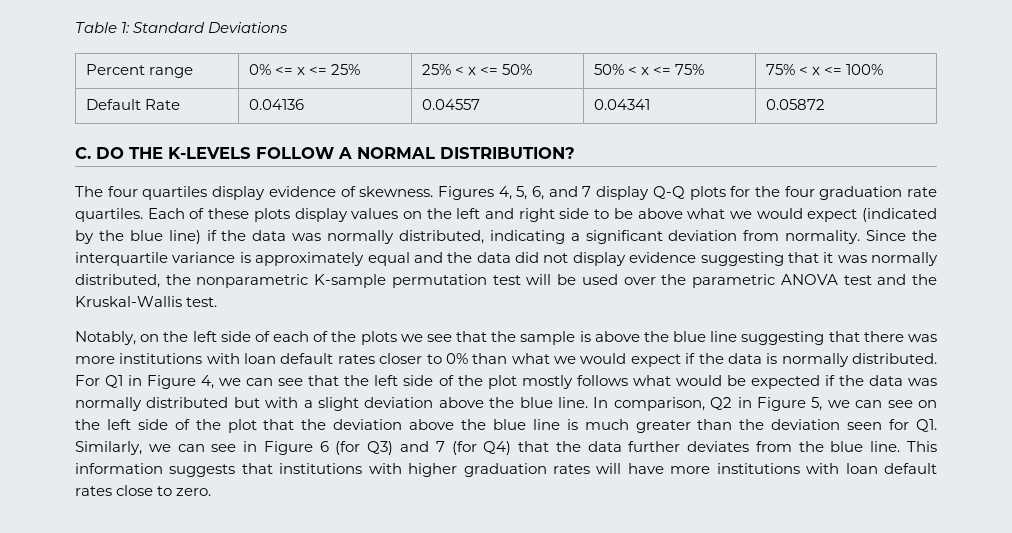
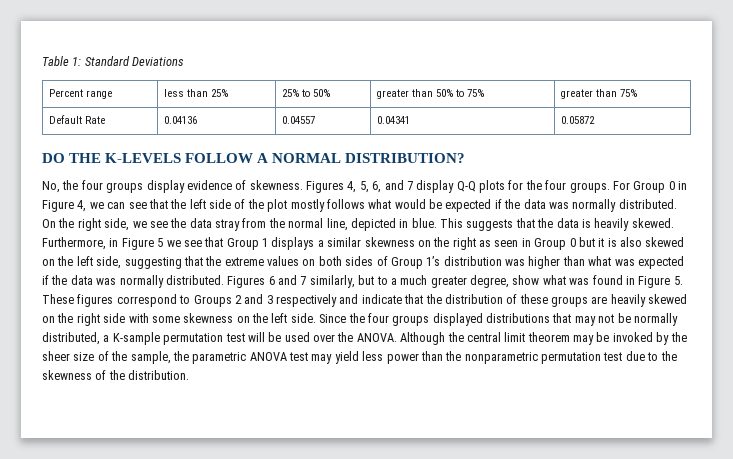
- Percent range | 0% <= x <= 25% | 25% < x <= 50% | 50% < x <= 75% | 75% < x <= 100%
+ Percent range | less than 25% | 25% to 50% | greater than 50% to 75% | greater than 75%
- C. DO THE K-LEVELS FOLLOW A NORMAL DISTRIBUTION?
+ DO THE K-LEVELS FOLLOW A NORMAL DISTRIBUTION?
- The four quartiles display evidence of skewness.
+ No, the four groups display evidence of skewness.
- Figures 4, 5, 6, and 7 display Q-Q plots for the four graduation rate quartiles. Each of these plots display values on the left and right side to be above what we would expect (indicated by the blue line) if the data was normally distributed, indicating a significant deviation from normality. Since the interquartile variance is approximately equal and the data did not display evidence suggesting that it was normally distributed, the nonparametric K-sample permutation test will be used over the parametric ANOVA test and the Kruskal-Wallis test.
- Notably, on the left side of each of the plots we see that the sample is above the blue line suggesting that there was more institutions with loan default rates closer to 0% than what we would expect if the data is normally distributed. For Q1 in Figure 4, we can see that the left side of the plot mostly follows what would be expected if the data was normally distributed but with a slight deviation above the blue line. In comparison, Q2 in Figure 5, we can see on the left side of the plot that the deviation above the blue line is much greater than the deviation seen for Q1. Similarly, we can see in Figure 6 (for Q3) and 7 (for Q4) that the data further deviates from the blue line. This information suggests that institutions with higher graduation rates will have more institutions with loan default rates close to zero.
+ Figures 4, 5, 6, and 7 display Q-Q plots for the four groups. For Group 0 in Figure 4, we can see that the left side of the plot mostly follows what would be expected if the data was normally distributed. On the right side, we see the data stray from the normal line, depicted in blue. This suggests that the data is heavily skewed. Furthermore, in Figure 5 we see that Group 1 displays a similar skewness on the right as seen in Group 0 but it is also skewed on the left side, suggesting that the extreme values on both sides of Group 1’s distribution was higher than what was expected if the data was normally distributed. Figures 6 and 7 similarly, but to a much greater degree, show what was found in Figure 5. These figures correspond to Groups 2 and 3 respectively and indicate that the distribution of these groups are heavily skewed on the right side with some skewness on the left side. Since the four groups displayed distributions that may not be normally distributed, a K-sample permutation test will be used over the ANOVA. Although the central limit theorem may be invoked by the sheer size of the sample, the parametric ANOVA test may yield less power than the nonparametric permutation test due to the skewness of the distribution.

